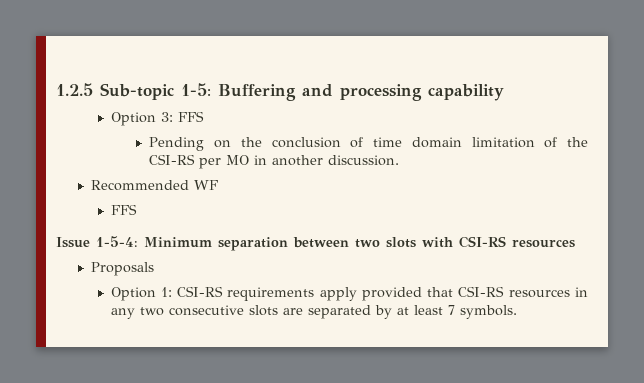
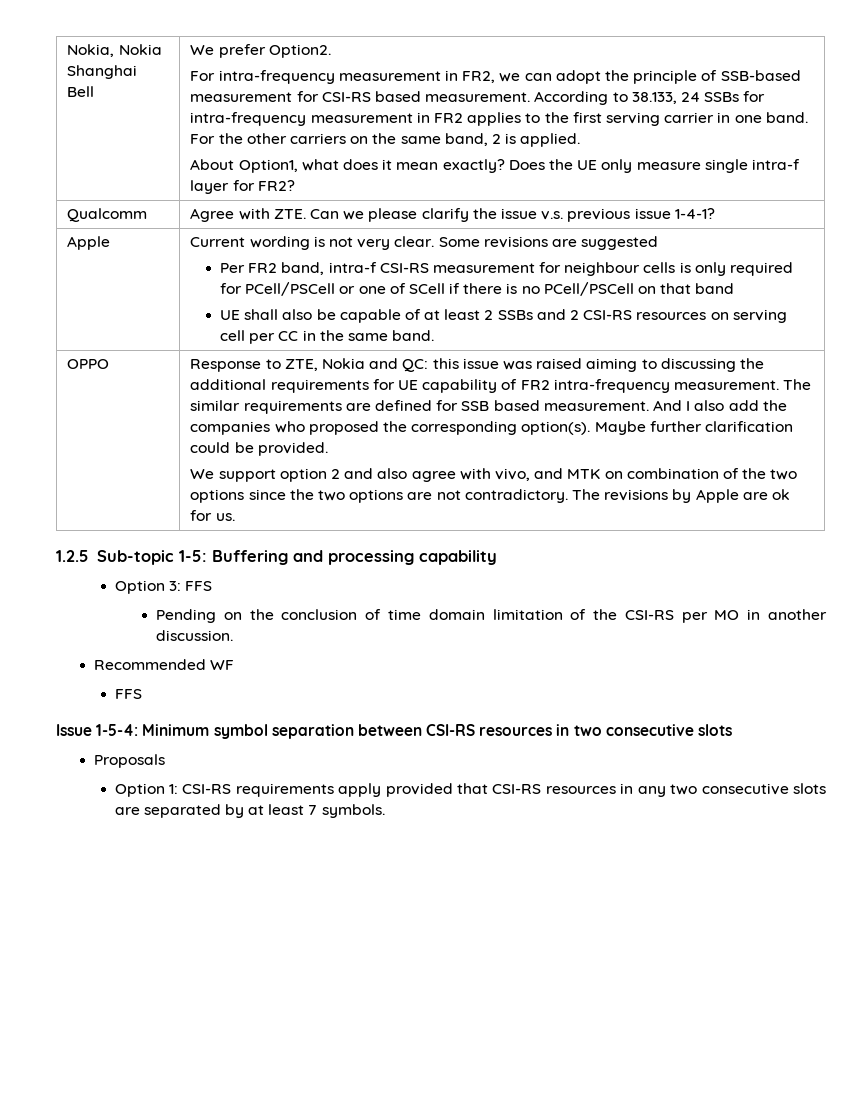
+ Nokia, Nokia Shanghai Bell | We prefer Option2.
+ For intra-frequency measurement in FR2, we can adopt the principle of SSB-based measurement for CSI-RS based measurement. According to 38.133, 24 SSBs for intra-frequency measurement in FR2 applies to the first serving carrier in one band. For the other carriers on the same band, 2 is applied.
+ About Option1, what does it mean exactly? Does the UE only measure single intra-f layer for FR2?
+ Qualcomm | Agree with ZTE. Can we please clarify the issue v.s. previous issue 1-4-1?
+ Apple | Current wording is not very clear. Some revisions are suggested
+ Per FR2 band, intra-f CSI-RS measurement for neighbour cells is only required for PCell/PSCell or one of SCell if there is no PCell/PSCell on that band
+ UE shall also be capable of at least 2 SSBs and 2 CSI-RS resources on serving cell per CC in the same band.
+ OPPO | Response to ZTE, Nokia and QC: this issue was raised aiming to discussing the additional requirements for UE capability of FR2 intra-frequency measurement. The similar requirements are defined for SSB based measurement. And I also add the companies who proposed the corresponding option(s). Maybe further clarification could be provided.
+ We support option 2 and also agree with vivo, and MTK on combination of the two options since the two options are not contradictory. The revisions by Apple are ok for us.
- Issue 1-5-4: Minimum separation between two slots with CSI-RS resources
+ Issue 1-5-4: Minimum symbol separation between CSI-RS resources in two consecutive slots

